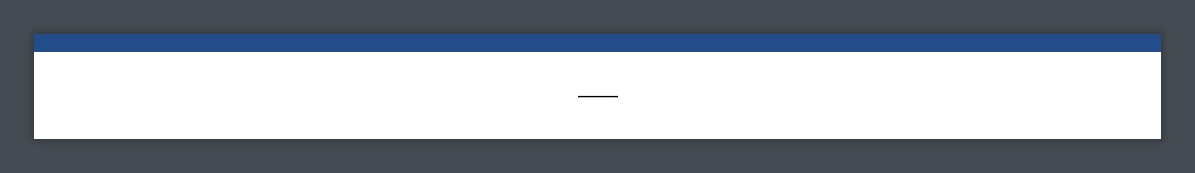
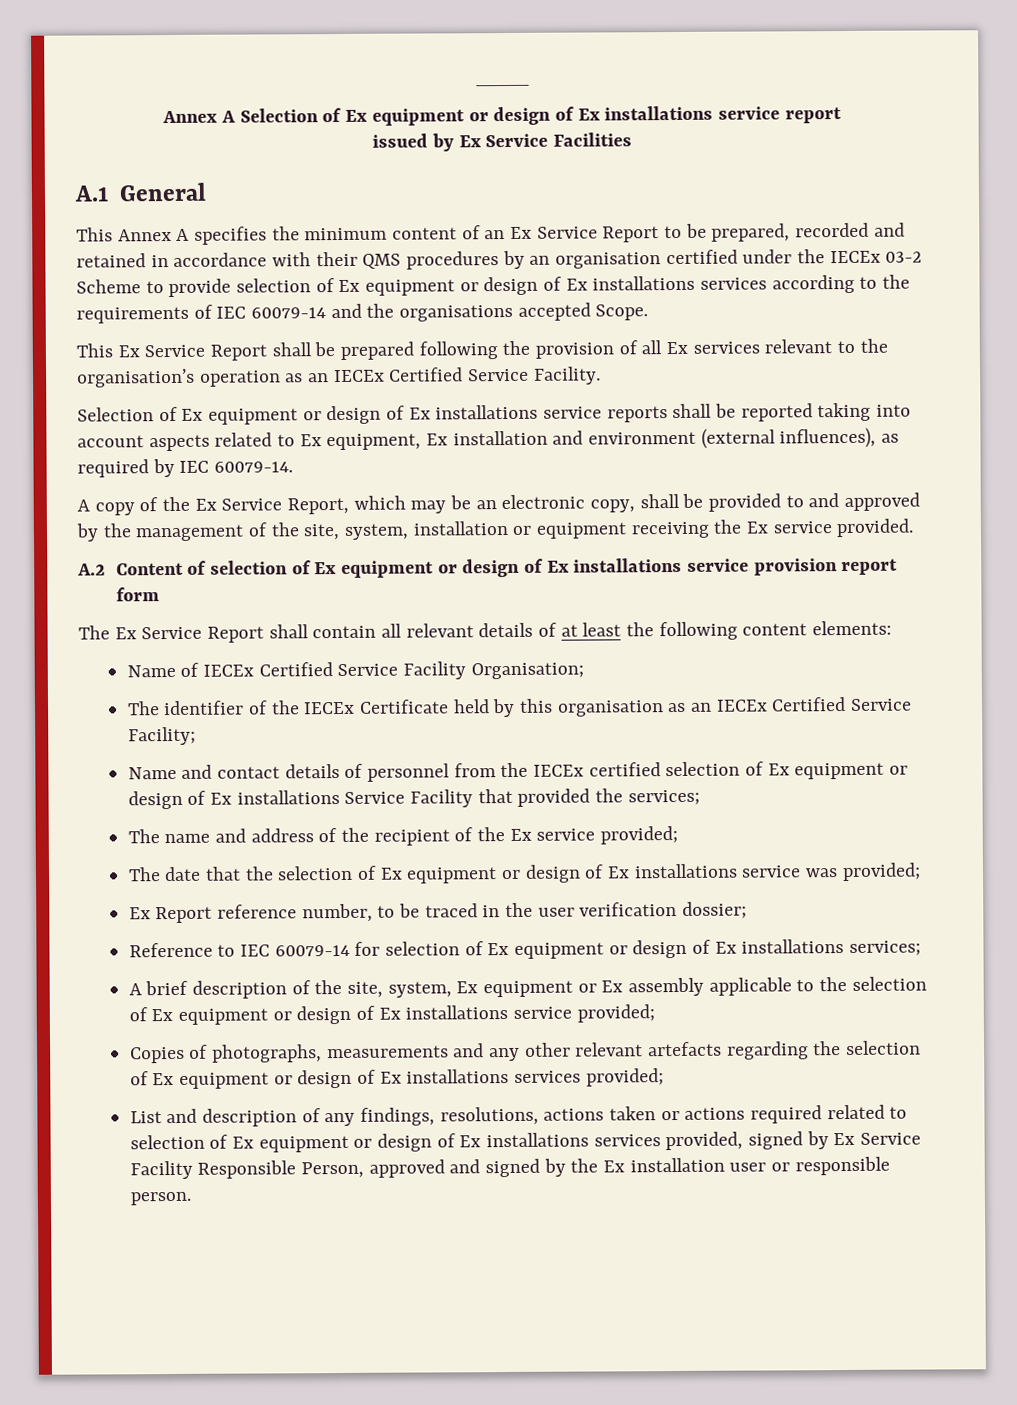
+ Annex A Selection of Ex equipment or design of Ex installations service report
+ issued by Ex Service Facilities
+ A.1 General
+ This Annex A specifies the minimum content of an Ex Service Report to be prepared, recorded and retained in accordance with their QMS procedures by an organisation certified under the IECEx 03-2 Scheme to provide selection of Ex equipment or design of Ex installations services according to the requirements of IEC 60079-14 and the organisations accepted Scope.
+ This Ex Service Report shall be prepared following the provision of all Ex services relevant to the organisation’s operation as an IECEx Certified Service Facility.
+ Selection of Ex equipment or design of Ex installations service reports shall be reported taking into account aspects related to Ex equipment, Ex installation and environment (external influences), as required by IEC 60079-14.
+ A copy of the Ex Service Report, which may be an electronic copy, shall be provided to and approved by the management of the site, system, installation or equipment receiving the Ex service provided.
+ A.2 Content of selection of Ex equipment or design of Ex installations service provision report form
+ The Ex Service Report shall contain all relevant details of at least the following content elements:
+ Name of IECEx Certified Service Facility Organisation;
+ The identifier of the IECEx Certificate held by this organisation as an IECEx Certified Service Facility;
+ Name and contact details of personnel from the IECEx certified selection of Ex equipment or design of Ex installations Service Facility that provided the services;
+ The name and address of the recipient of the Ex service provided;
+ The date that the selection of Ex equipment or design of Ex installations service was provided;
+ Ex Report reference number, to be traced in the user verification dossier;
+ Reference to IEC 60079-14 for selection of Ex equipment or design of Ex installations services;
+ A brief description of the site, system, Ex equipment or Ex assembly applicable to the selection of Ex equipment or design of Ex installations service provided;
+ Copies of photographs, measurements and any other relevant artefacts regarding the selection of Ex equipment or design of Ex installations services provided;
+ List and description of any findings, resolutions, actions taken or actions required related to selection of Ex equipment or design of Ex installations services provided, signed by Ex Service Facility Responsible Person, approved and signed by the Ex installation user or responsible person.

